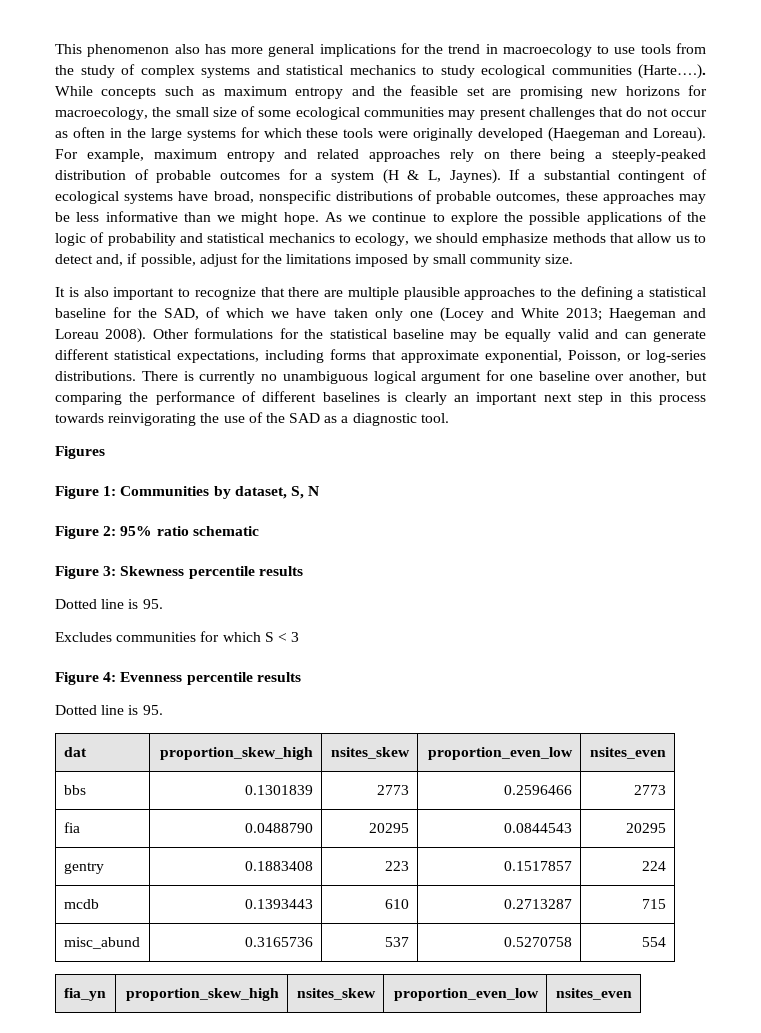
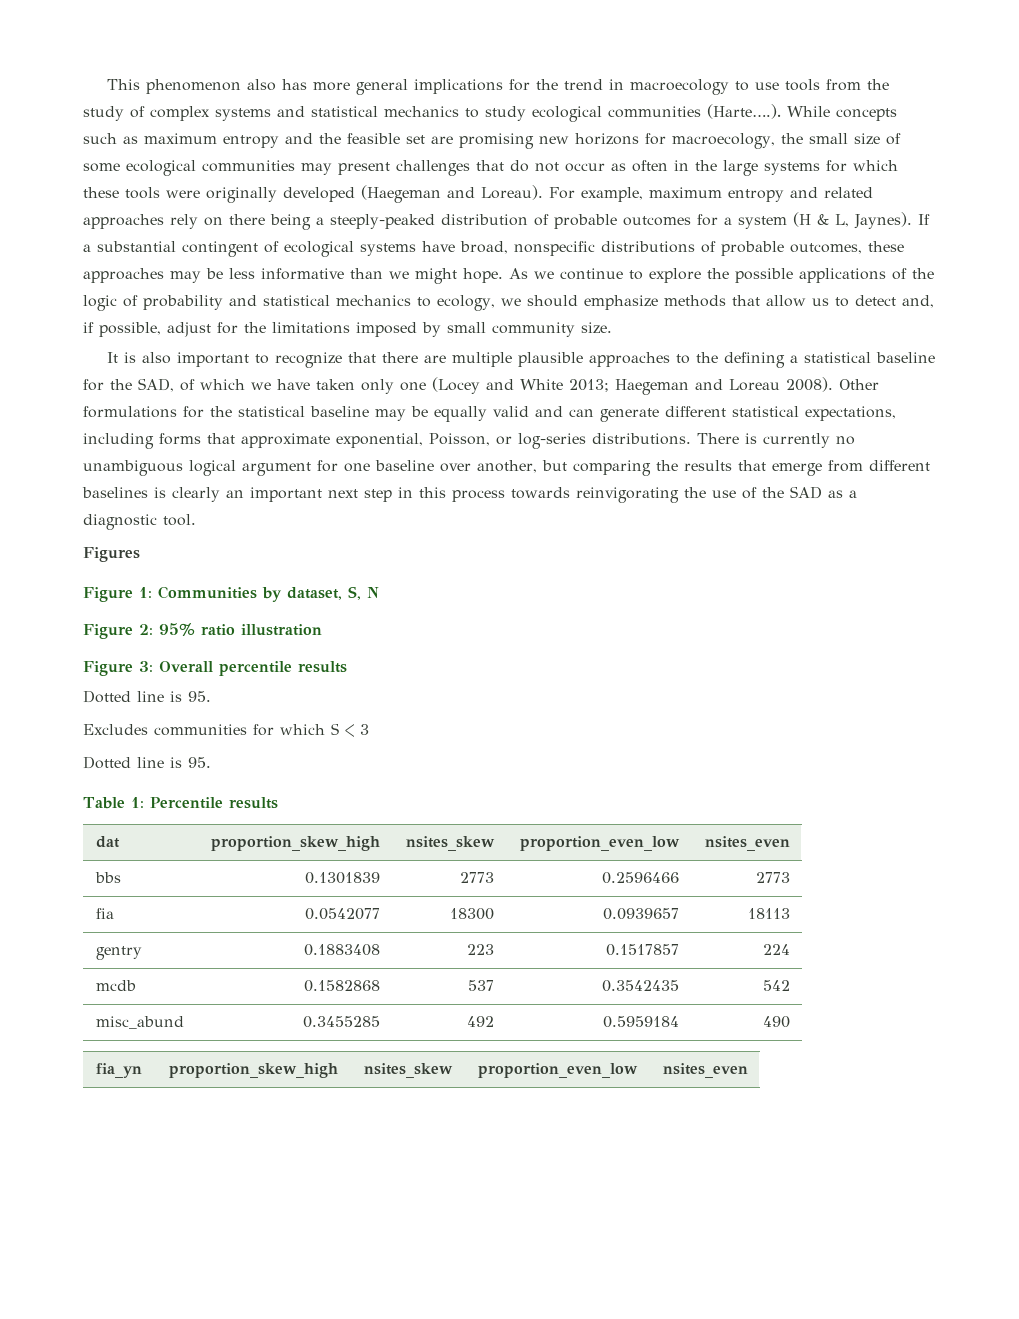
- There is currently no unambiguous logical argument for one baseline over another, but comparing the performance of different baselines is clearly an important next step in this process towards reinvigorating the use of the SAD as a diagnostic tool.
+ There is currently no unambiguous logical argument for one baseline over another, but comparing the results that emerge from different baselines is clearly an important next step in this process towards reinvigorating the use of the SAD as a diagnostic tool.
- Figure 2: 95% ratio schematic
+ Figure 2: 95% ratio illustration
- Figure 3: Skewness percentile results
+ Figure 3: Overall percentile results
  Excludes communities for which S < 3
- Figure 4: Evenness percentile results
  Dotted line is 95.
+ Table 1: Percentile results
- fia | 0.0488790 | 20295 | 0.0844543 | 20295
+ fia | 0.0542077 | 18300 | 0.0939657 | 18113
- mcdb | 0.1393443 | 610 | 0.2713287 | 715
- misc_abund | 0.3165736 | 537 | 0.5270758 | 554
+ mcdb | 0.1582868 | 537 | 0.3542435 | 542
+ misc_abund | 0.3455285 | 492 | 0.5959184 | 490

